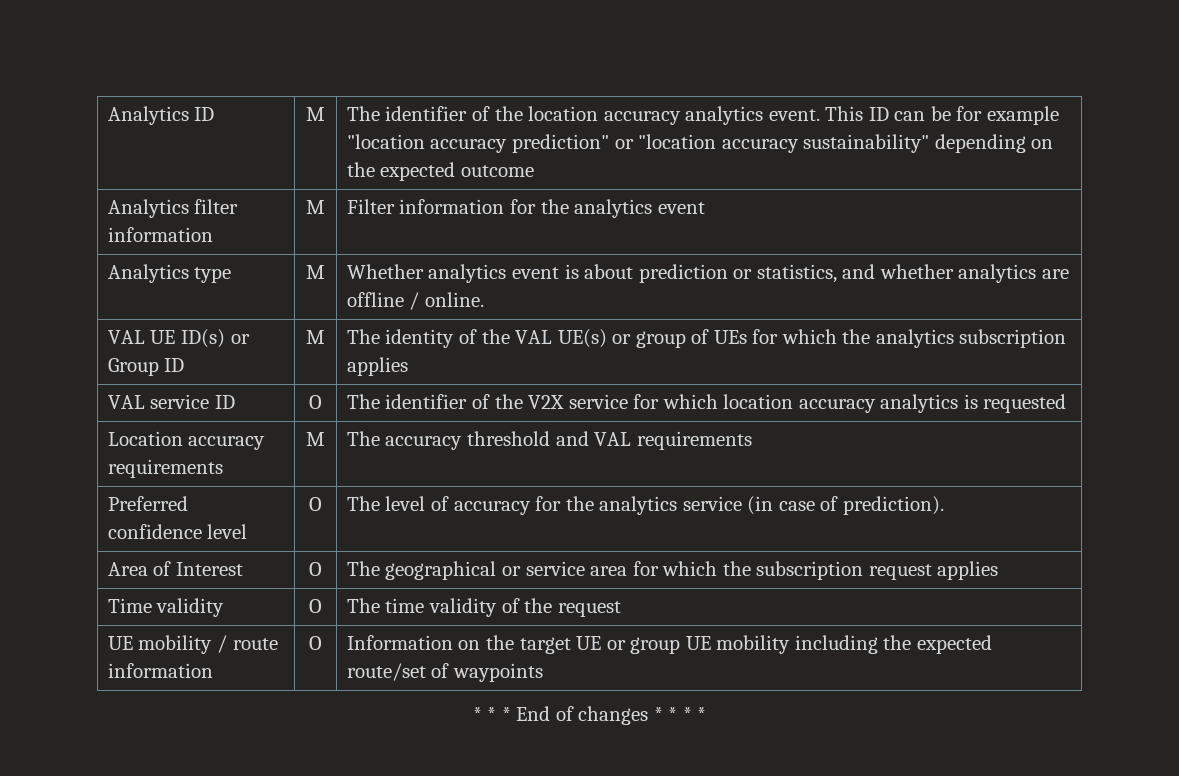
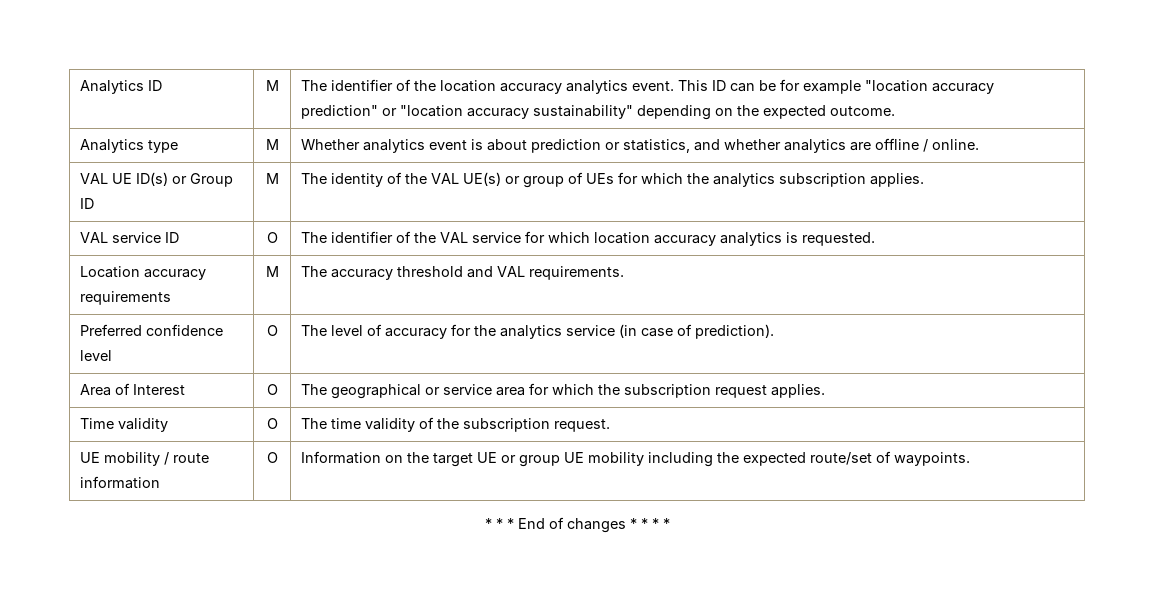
- Analytics ID | M | The identifier of the location accuracy analytics event. This ID can be for example "location accuracy prediction" or "location accuracy sustainability" depending on the expected outcome
- Analytics filter information | M | Filter information for the analytics event
+ Analytics ID | M | The identifier of the location accuracy analytics event. This ID can be for example "location accuracy prediction" or "location accuracy sustainability" depending on the expected outcome.
- VAL UE ID(s) or Group ID | M | The identity of the VAL UE(s) or group of UEs for which the analytics subscription applies
+ VAL UE ID(s) or Group ID | M | The identity of the VAL UE(s) or group of UEs for which the analytics subscription applies.
- VAL service ID | O | The identifier of the V2X service for which location accuracy analytics is requested
+ VAL service ID | O | The identifier of the VAL service for which location accuracy analytics is requested.
- Location accuracy requirements | M | The accuracy threshold and VAL requirements
+ Location accuracy requirements | M | The accuracy threshold and VAL requirements.
- Area of Interest | O | The geographical or service area for which the subscription request applies
+ Area of Interest | O | The geographical or service area for which the subscription request applies.
- Time validity | O | The time validity of the request
+ Time validity | O | The time validity of the subscription request.
- UE mobility / route information | O | Information on the target UE or group UE mobility including the expected route/set of waypoints
+ UE mobility / route information | O | Information on the target UE or group UE mobility including the expected route/set of waypoints.

